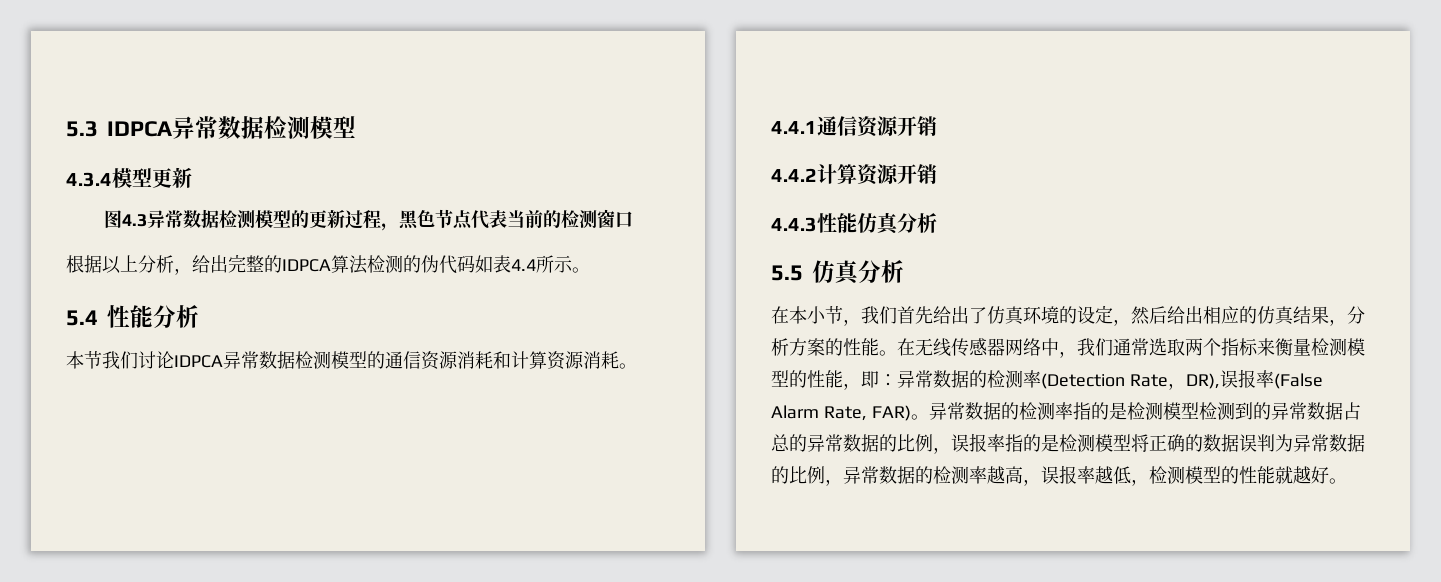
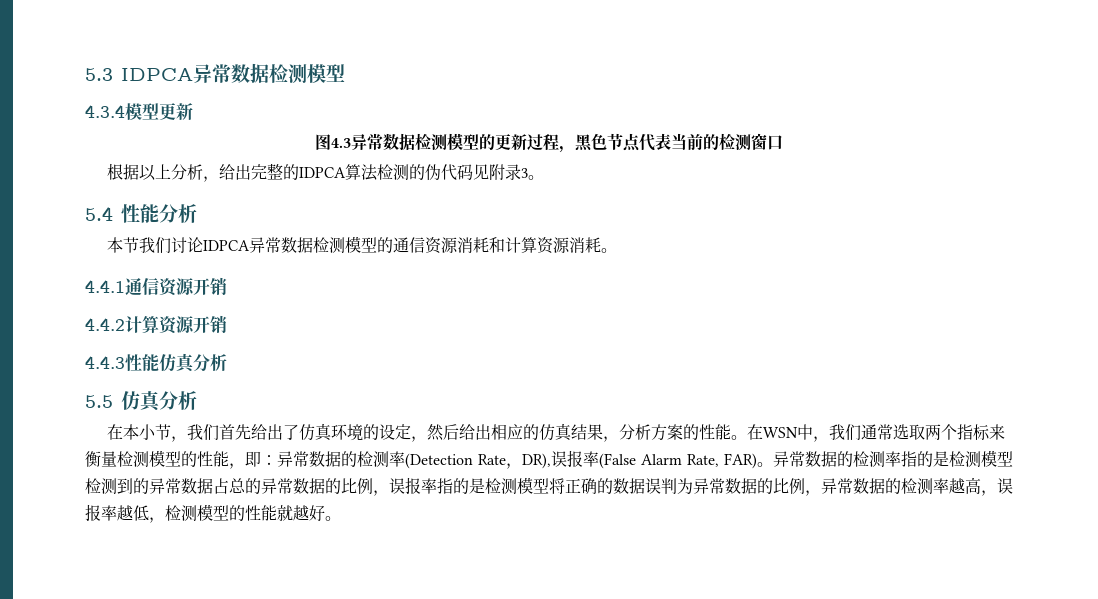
- 根据以上分析，给出完整的IDPCA算法检测的伪代码如表4.4所示。
+ 根据以上分析，给出完整的IDPCA算法检测的伪代码见附录3。
- 在无线传感器网络中，我们通常选取两个指标来衡量检测模型的性能，即：异常数据的检测率(Detection Rate，DR),误报率(False Alarm Rate, FAR)。
+ 在WSN中，我们通常选取两个指标来衡量检测模型的性能，即：异常数据的检测率(Detection Rate，DR),误报率(False Alarm Rate, FAR)。

